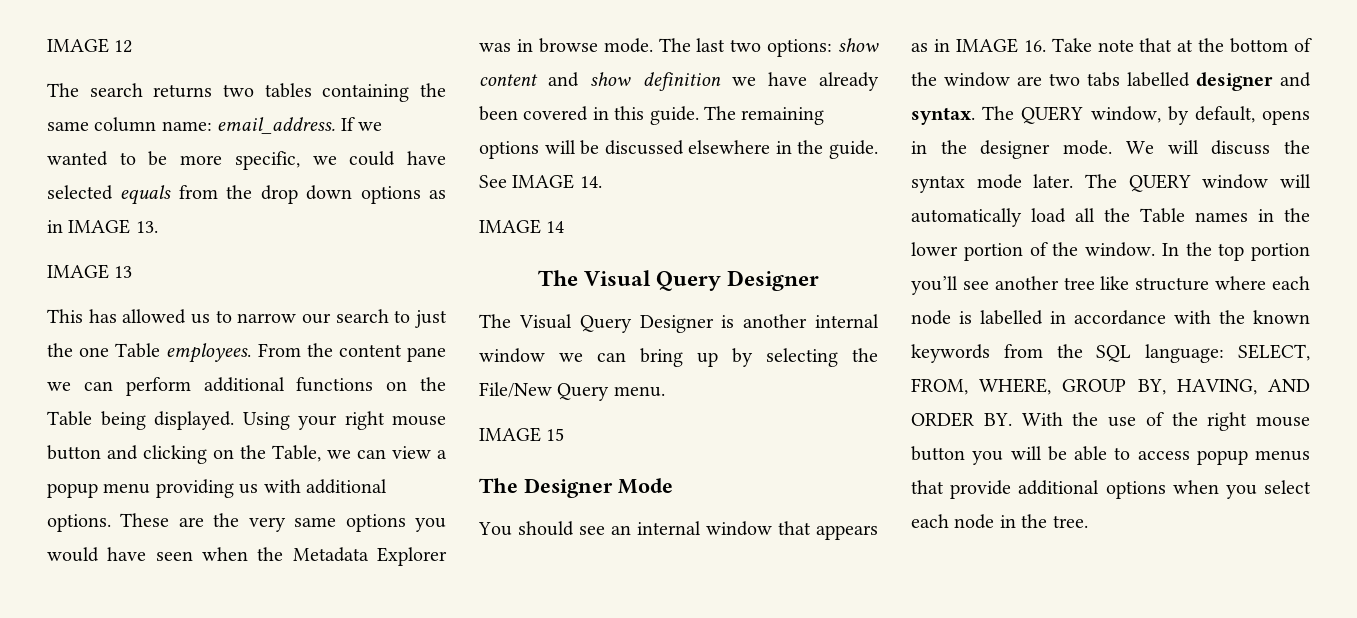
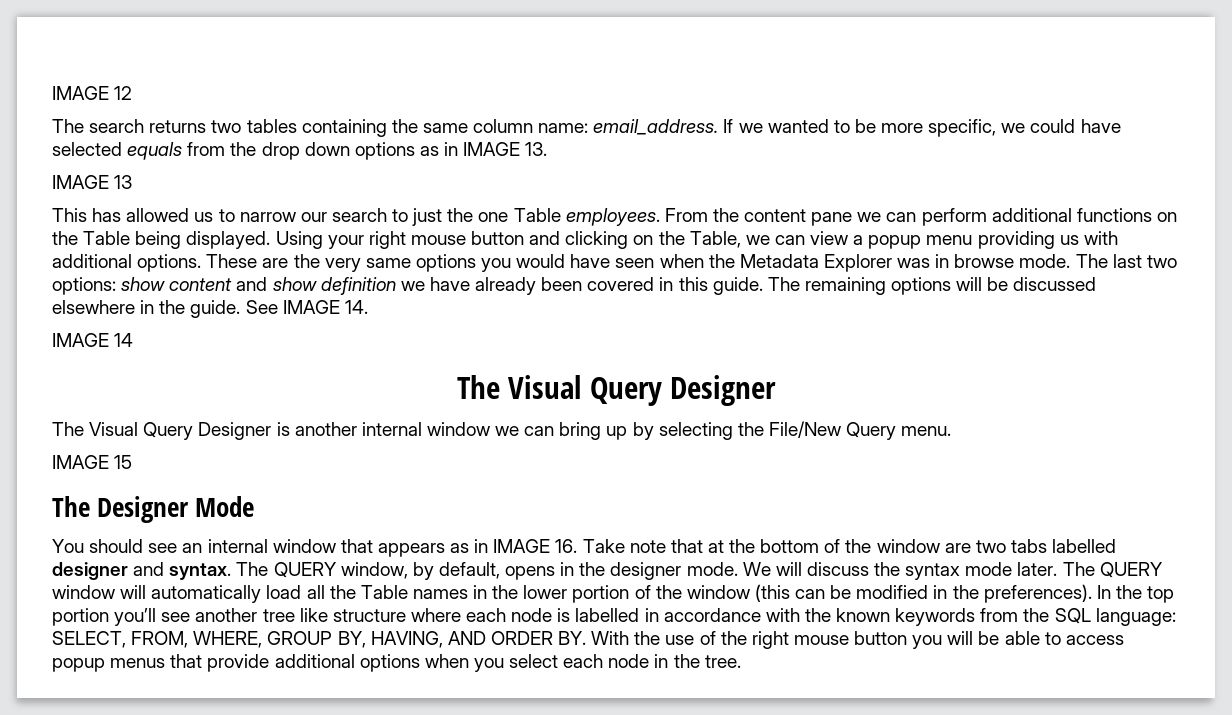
- The QUERY window will automatically load all the Table names in the lower portion of the window.
+ The QUERY window will automatically load all the Table names in the lower portion of the window (this can be modified in the preferences).

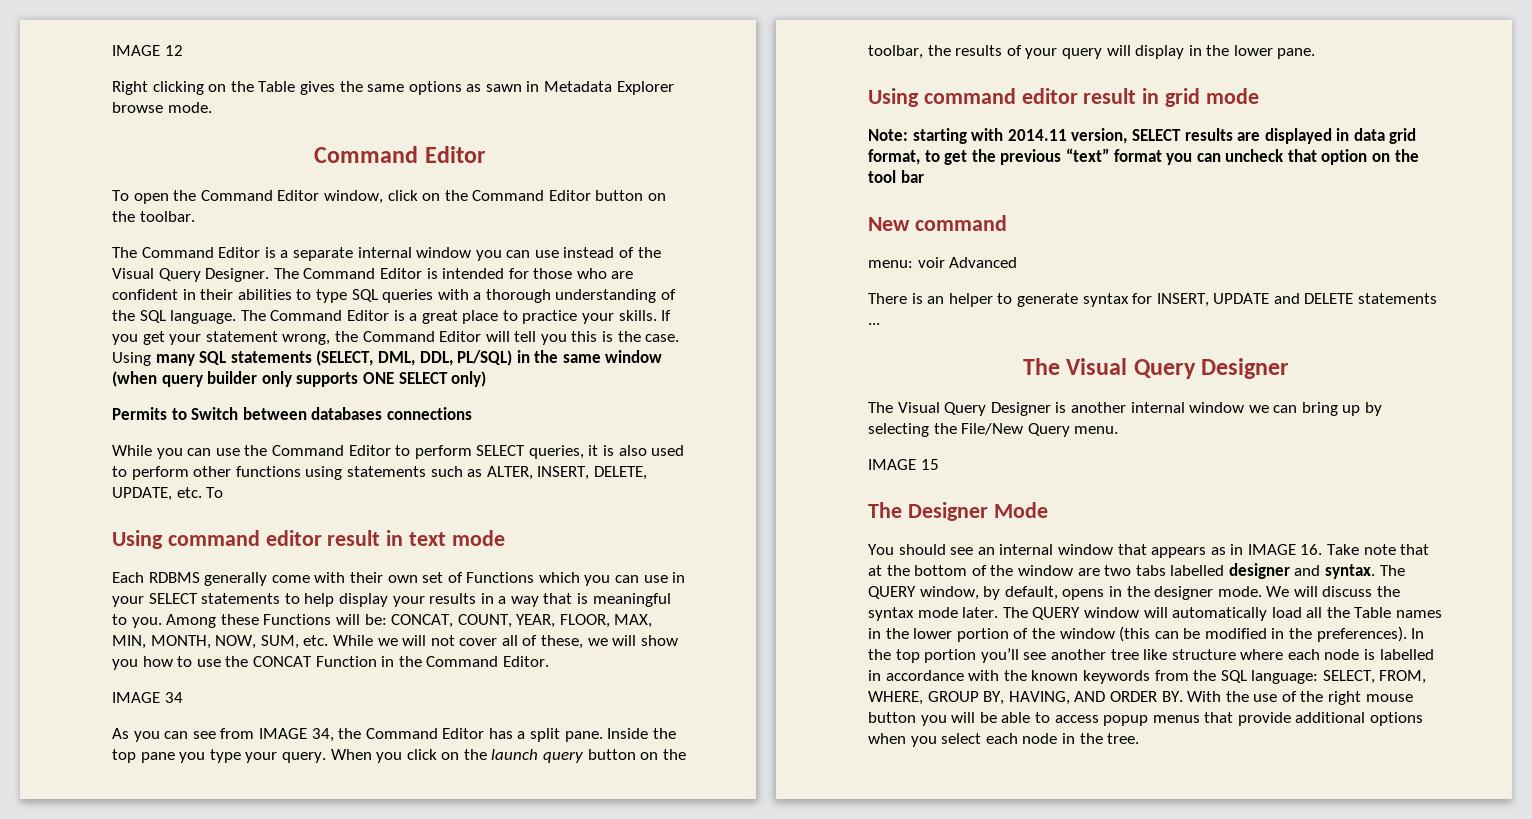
- The search returns two tables containing the same column name: email_address. If we wanted to be more specific, we could have selected equals from the drop down options as in IMAGE 13.
- IMAGE 13
- This has allowed us to narrow our search to just the one Table employees. From the content pane we can perform additional functions on the Table being displayed. Using your right mouse button and clicking on the Table, we can view a popup menu providing us with additional options. These are the very same options you would have seen when the Metadata Explorer was in browse mode. The last two options: show content and show definition we have already been covered in this guide. The remaining options will be discussed elsewhere in the guide. See IMAGE 14.
- IMAGE 14
+ Right clicking on the Table gives the same options as sawn in Metadata Explorer browse mode.
+ Command Editor
+ To open the Command Editor window, click on the Command Editor button on the toolbar.
+ The Command Editor is a separate internal window you can use instead of the Visual Query Designer. The Command Editor is intended for those who are confident in their abilities to type SQL queries with a thorough understanding of the SQL language. The Command Editor is a great place to practice your skills. If you get your statement wrong, the Command Editor will tell you this is the case. Using many SQL statements (SELECT, DML, DDL, PL/SQL) in the same window (when query builder only supports ONE SELECT only)
+ Permits to Switch between databases connections
+ While you can use the Command Editor to perform SELECT queries, it is also used to perform other functions using statements such as ALTER, INSERT, DELETE, UPDATE, etc. To
+ Using command editor result in text mode
+ Each RDBMS generally come with their own set of Functions which you can use in your SELECT statements to help display your results in a way that is meaningful to you. Among these Functions will be: CONCAT, COUNT, YEAR, FLOOR, MAX, MIN, MONTH, NOW, SUM, etc. While we will not cover all of these, we will show you how to use the CONCAT Function in the Command Editor.
+ IMAGE 34
+ As you can see from IMAGE 34, the Command Editor has a split pane. Inside the top pane you type your query. When you click on the launch query button on the toolbar, the results of your query will display in the lower pane.
+ Using command editor result in grid mode
+ Note: starting with 2014.11 version, SELECT results are displayed in data grid format, to get the previous “text” format you can uncheck that option on the tool bar
+ New command
+ menu: voir Advanced
+ There is an helper to generate syntax for INSERT, UPDATE and DELETE statements ...

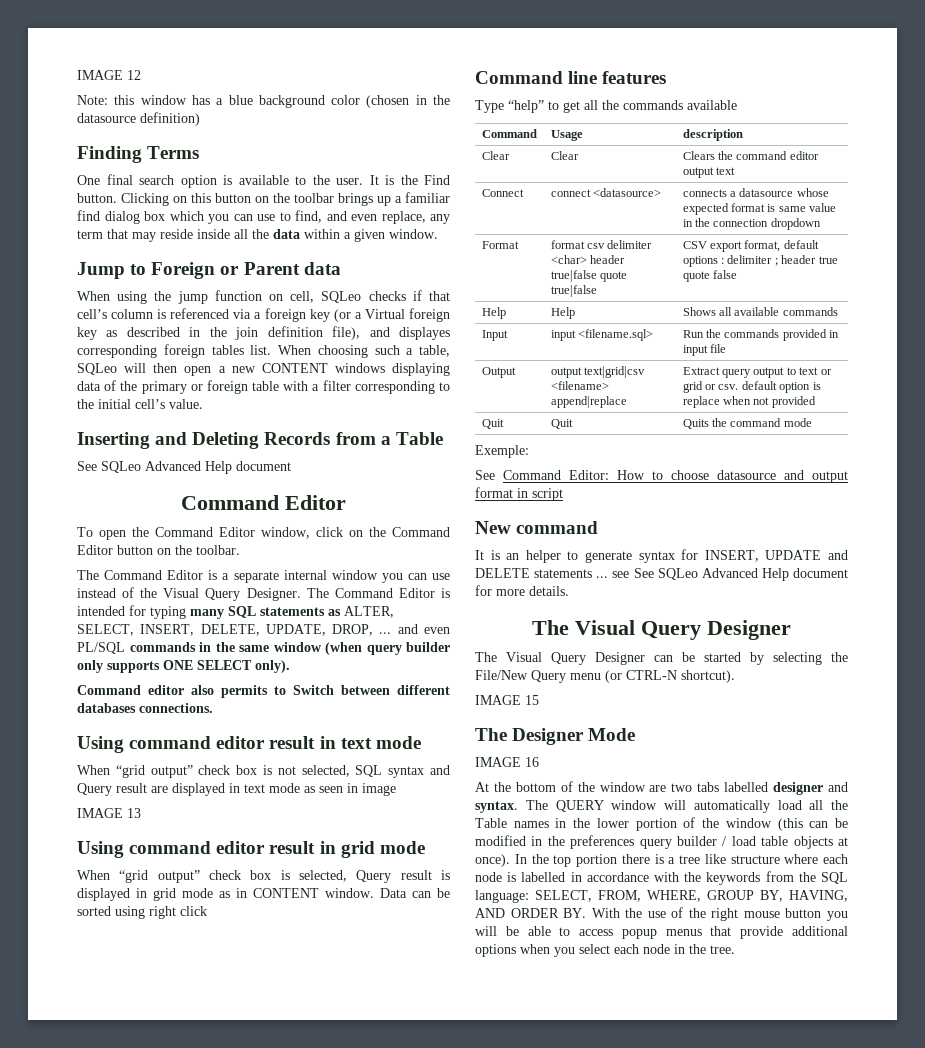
- Right clicking on the Table gives the same options as sawn in Metadata Explorer browse mode.
+ Note: this window has a blue background color (chosen in the datasource definition)
+ Finding Terms
+ One final search option is available to the user. It is the Find button. Clicking on this button on the toolbar brings up a familiar find dialog box which you can use to find, and even replace, any term that may reside inside all the data within a given window.
+ Jump to Foreign or Parent data
+ When using the jump function on cell, SQLeo checks if that cell’s column is referenced via a foreign key (or a Virtual foreign key as described in the join definition file), and displayes corresponding foreign tables list. When choosing such a table, SQLeo will then open a new CONTENT windows displaying data of the primary or foreign table with a filter corresponding to the initial cell’s value.
+ Inserting and Deleting Records from a Table
+ See SQLeo Advanced Help document
- The Command Editor is intended for those who are confident in their abilities to type SQL queries with a thorough understanding of the SQL language. The Command Editor is a great place to practice your skills. If you get your statement wrong, the Command Editor will tell you this is the case. Using many SQL statements (SELECT, DML, DDL, PL/SQL) in the same window (when query builder only supports ONE SELECT only)
- Permits to Switch between databases connections
- While you can use the Command Editor to perform SELECT queries, it is also used to perform other functions using statements such as ALTER, INSERT, DELETE, UPDATE, etc. To
+ The Command Editor is intended for typing many SQL statements as ALTER, SELECT, INSERT, DELETE, UPDATE, DROP, ... and even PL/SQL commands in the same window (when query builder only supports ONE SELECT only).
+ Command editor also permits to Switch between different databases connections.
- Each RDBMS generally come with their own set of Functions which you can use in your SELECT statements to help display your results in a way that is meaningful to you. Among these Functions will be: CONCAT, COUNT, YEAR, FLOOR, MAX, MIN, MONTH, NOW, SUM, etc. While we will not cover all of these, we will show you how to use the CONCAT Function in the Command Editor.
- IMAGE 34
- As you can see from IMAGE 34, the Command Editor has a split pane. Inside the top pane you type your query. When you click on the launch query button on the toolbar, the results of your query will display in the lower pane.
+ When “grid output” check box is not selected, SQL syntax and Query result are displayed in text mode as seen in image
+ IMAGE 13
- Note: starting with 2014.11 version, SELECT results are displayed in data grid format, to get the previous “text” format you can uncheck that option on the tool bar
+ When “grid output” check box is selected, Query result is displayed in grid mode as in CONTENT window. Data can be sorted using right click
+ Command line features
+ Type “help” to get all the commands available
+ Command | Usage | description
+ Clear | Clear | Clears the command editor output text
+ Connect | connect <datasource> | connects a datasource whose expected format is same value in the connection dropdown
+ Format | format csv delimiter <char> header true|false quote true|false | CSV export format, default options : delimiter ; header true quote false
+ Help | Help | Shows all available commands
+ Input | input <filename.sql> | Run the commands provided in input file
+ Output | output text|grid|csv <filename> append|replace | Extract query output to text or grid or csv. default option is replace when not provided
+ Quit | Quit | Quits the command mode
+ Exemple:
+ See Command Editor: How to choose datasource and output format in script
  New command
- menu: voir Advanced
- There is an helper to generate syntax for INSERT, UPDATE and DELETE statements ...
+ It is an helper to generate syntax for INSERT, UPDATE and DELETE statements ... see See SQLeo Advanced Help document for more details.
- The Visual Query Designer is another internal window we can bring up by selecting the File/New Query menu.
+ The Visual Query Designer can be started by selecting the File/New Query menu (or CTRL-N shortcut).
- You should see an internal window that appears as in IMAGE 16. Take note that at the bottom of the window are two tabs labelled designer and syntax.
+ IMAGE 16
+ At the bottom of the window are two tabs labelled designer and syntax.
- The QUERY window, by default, opens in the designer mode. We will discuss the syntax mode later. The QUERY window will automatically load all the Table names in the lower portion of the window (this can be modified in the preferences).
+ The QUERY window will automatically load all the Table names in the lower portion of the window (this can be modified in the preferences query builder / load table objects at once).
- In the top portion you’ll see another tree like structure where each node is labelled in accordance with the known keywords from the SQL language: SELECT, FROM, WHERE, GROUP BY, HAVING, AND ORDER BY. With the use of the right mouse button you will be able to access popup menus that provide additional options when you select each node in the tree.
+ In the top portion there is a tree like structure where each node is labelled in accordance with the keywords from the SQL language: SELECT, FROM, WHERE, GROUP BY, HAVING, AND ORDER BY. With the use of the right mouse button you will be able to access popup menus that provide additional options when you select each node in the tree.

